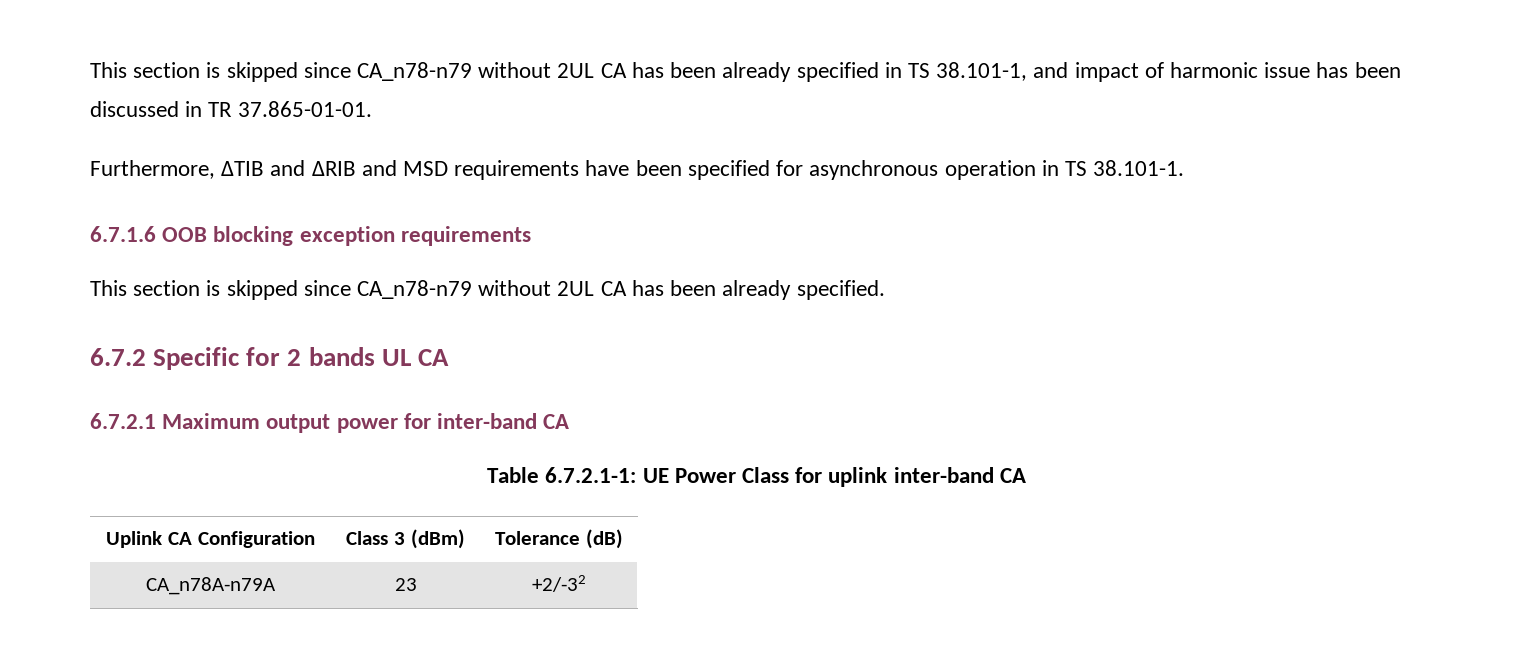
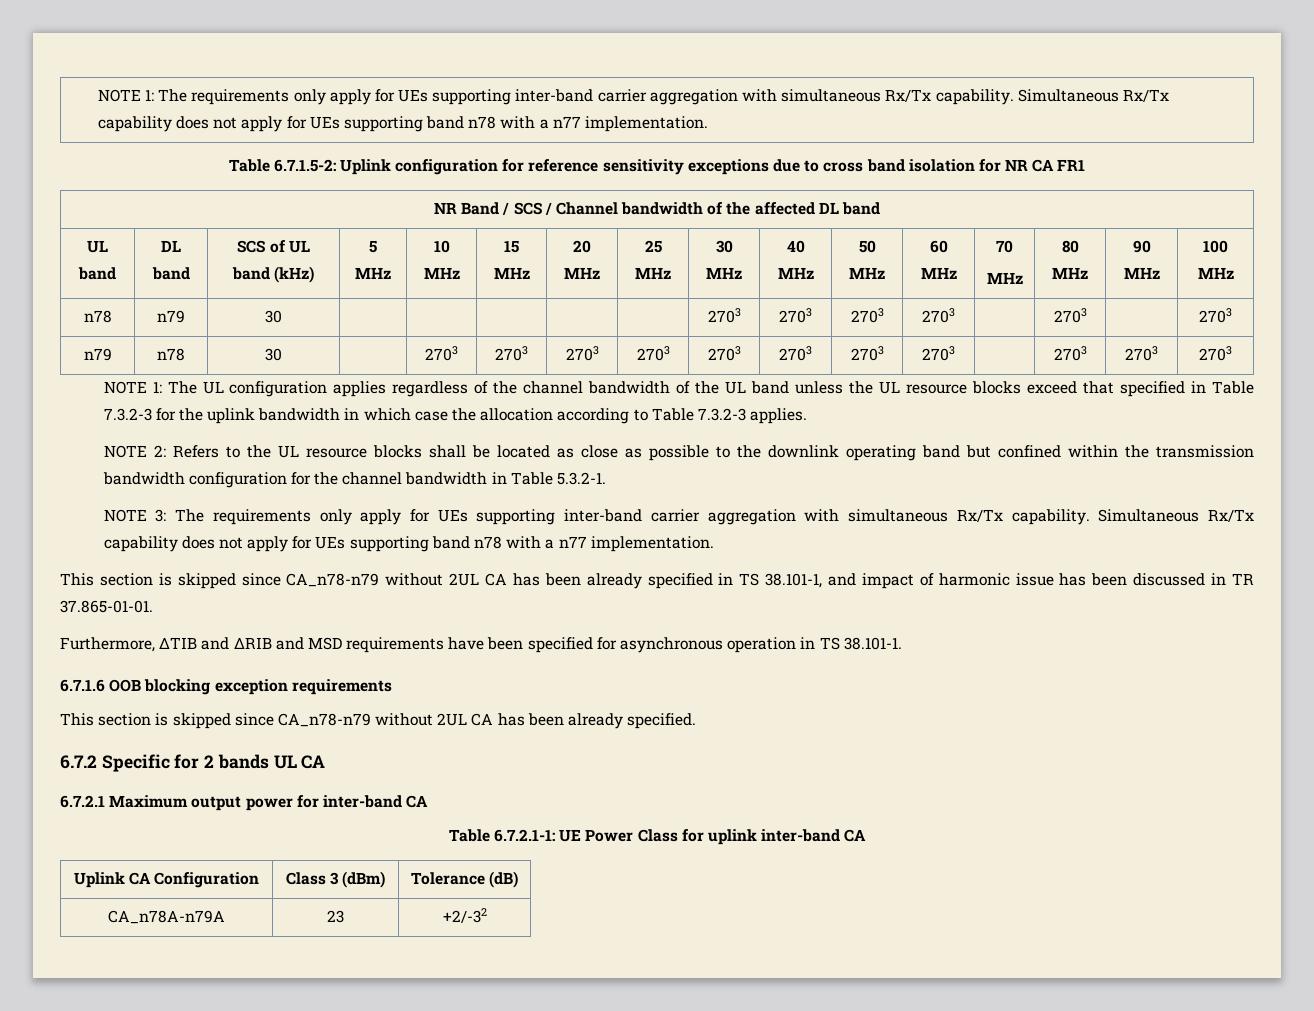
+ NOTE 1: The requirements only apply for UEs supporting inter-band carrier aggregation with simultaneous Rx/Tx capability. Simultaneous Rx/Tx capability does not apply for UEs supporting band n78 with a n77 implementation.
+ Table 6.7.1.5-2: Uplink configuration for reference sensitivity exceptions due to cross band isolation for NR CA FR1
+ NR Band / SCS / Channel bandwidth of the affected DL band
+ UL band | DL band | SCS of UL band (kHz) | 5 MHz | 10 MHz | 15 MHz | 20 MHz | 25 MHz | 30 MHz | 40 MHz | 50 MHz | 60 MHz | 70
+ MHz | 80 MHz | 90 MHz | 100 MHz
+ n78 | n79 | 30 | | | | | | 2703 | 2703 | 2703 | 2703 | | 2703 | | 2703
+ n79 | n78 | 30 | | 2703 | 2703 | 2703 | 2703 | 2703 | 2703 | 2703 | 2703 | | 2703 | 2703 | 2703
+ NOTE 1: The UL configuration applies regardless of the channel bandwidth of the UL band unless the UL resource blocks exceed that specified in Table 7.3.2-3 for the uplink bandwidth in which case the allocation according to Table 7.3.2-3 applies.
+ NOTE 2: Refers to the UL resource blocks shall be located as close as possible to the downlink operating band but confined within the transmission bandwidth configuration for the channel bandwidth in Table 5.3.2-1.
+ NOTE 3: The requirements only apply for UEs supporting inter-band carrier aggregation with simultaneous Rx/Tx capability. Simultaneous Rx/Tx capability does not apply for UEs supporting band n78 with a n77 implementation.

